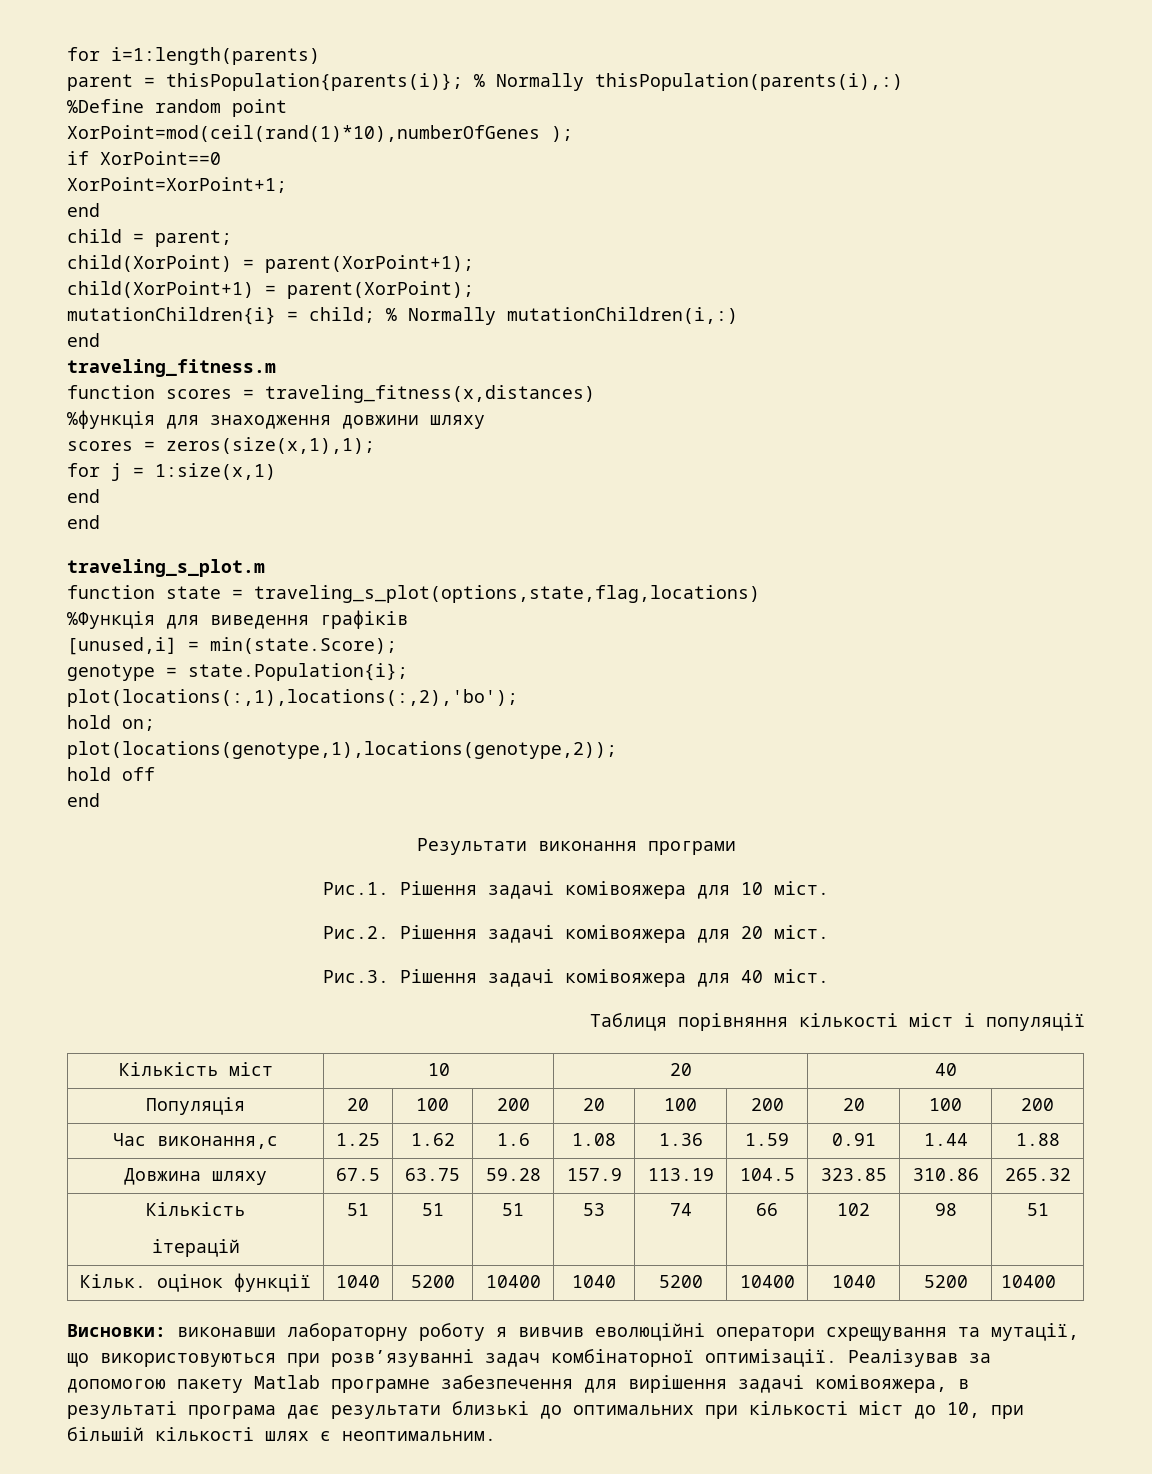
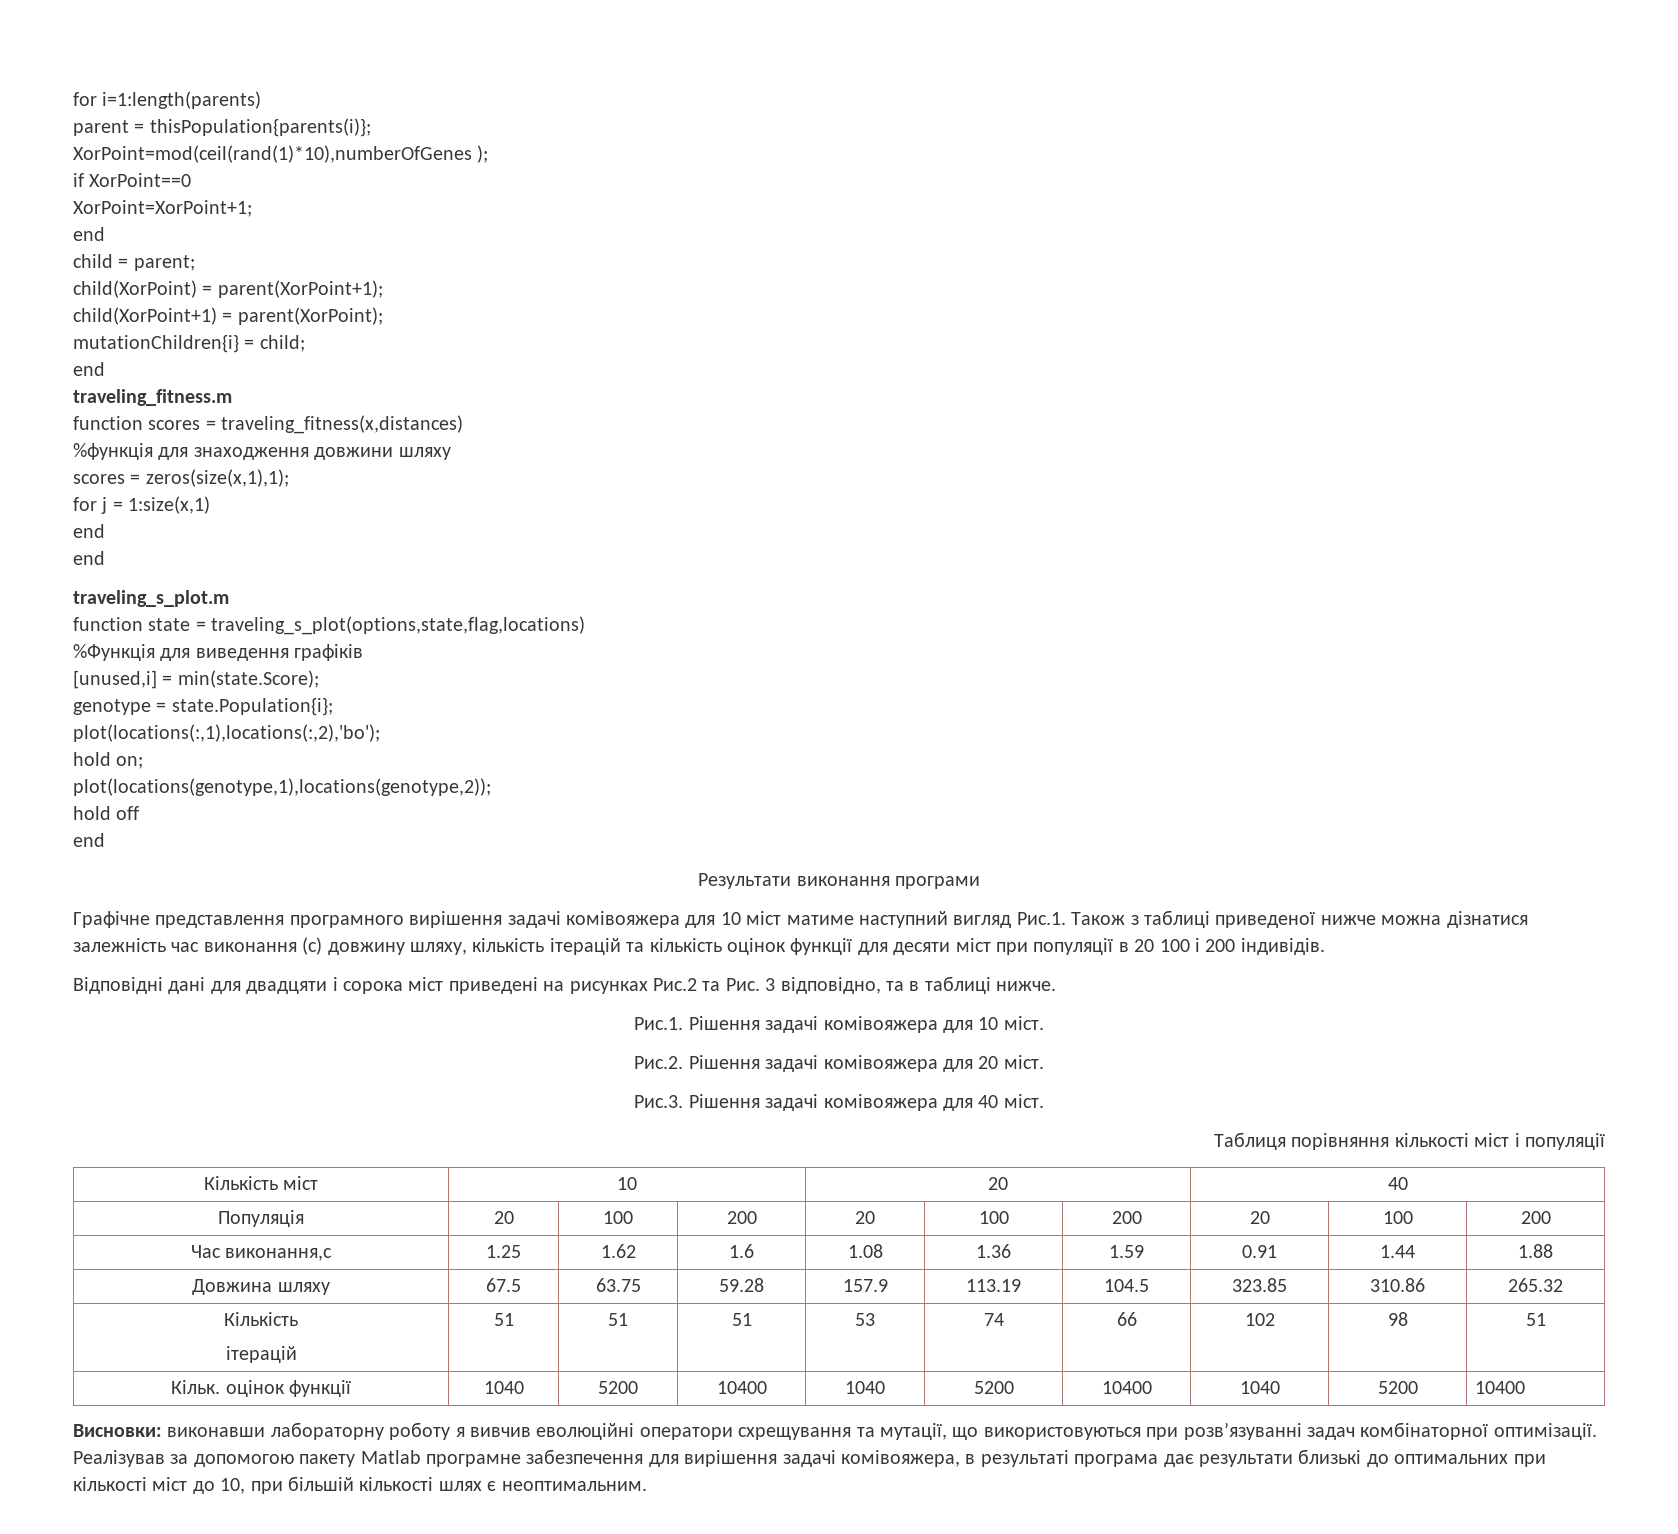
- parent = thisPopulation{parents(i)}; % Normally thisPopulation(parents(i),:)
- %Define random point
+ parent = thisPopulation{parents(i)};
- mutationChildren{i} = child; % Normally mutationChildren(i,:)
+ mutationChildren{i} = child;
+ Графічне представлення програмного вирішення задачі комівояжера для 10 міст матиме наступний вигляд Рис.1. Також з таблиці приведеної нижче можна дізнатися залежність час виконання (c) довжину шляху, кількість ітерацій та кількість оцінок функції для десяти міст при популяції в 20 100 і 200 індивідів.
+ Відповідні дані для двадцяти і сорока міст приведені на рисунках Рис.2 та Рис. 3 відповідно, та в таблиці нижче.

